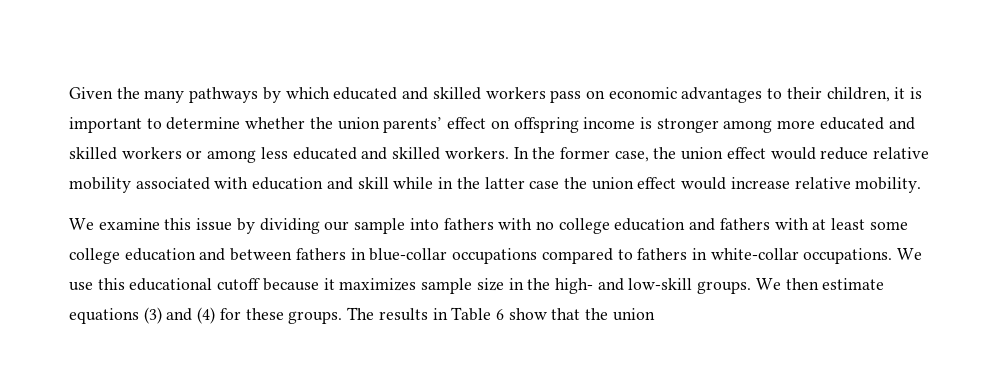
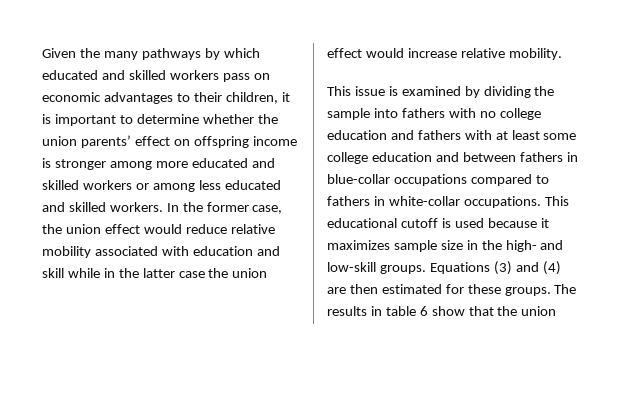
- We examine this issue by dividing our sample into fathers with no college education and fathers with at least some college education and between fathers in blue-collar occupations compared to fathers in white-collar occupations.
+ This issue is examined by dividing the sample into fathers with no college education and fathers with at least some college education and between fathers in blue-collar occupations compared to fathers in white-collar occupations.
- We use this educational cutoff because it maximizes sample size in the high- and low-skill groups.
+ This educational cutoff is used because it maximizes sample size in the high- and low-skill groups.
- We then estimate equations (3) and (4) for these groups.
+ Equations (3) and (4) are then estimated for these groups.
- The results in Table 6 show that the union
+ The results in table 6 show that the union

